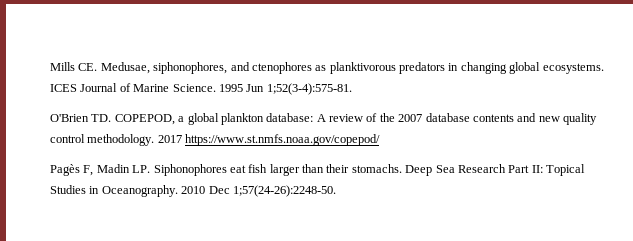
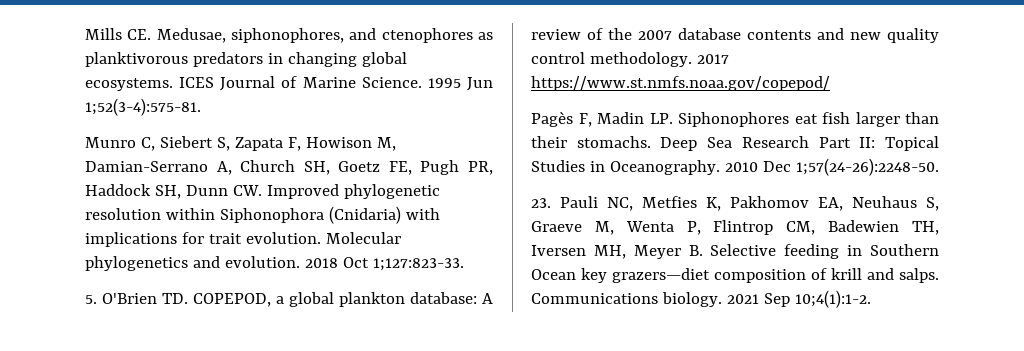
- O'Brien TD. COPEPOD, a global plankton database: A review of the 2007 database contents and new quality control methodology.
+ Munro C, Siebert S, Zapata F, Howison M, Damian-Serrano A, Church SH, Goetz FE, Pugh PR, Haddock SH, Dunn CW. Improved phylogenetic resolution within Siphonophora (Cnidaria) with implications for trait evolution. Molecular phylogenetics and evolution. 2018 Oct 1;127:823-33.
+ 5. O'Brien TD. COPEPOD, a global plankton database: A review of the 2007 database contents and new quality control methodology.
+ 23. Pauli NC, Metfies K, Pakhomov EA, Neuhaus S, Graeve M, Wenta P, Flintrop CM, Badewien TH, Iversen MH, Meyer B. Selective feeding in Southern Ocean key grazers—diet composition of krill and salps. Communications biology. 2021 Sep 10;4(1):1-2.

